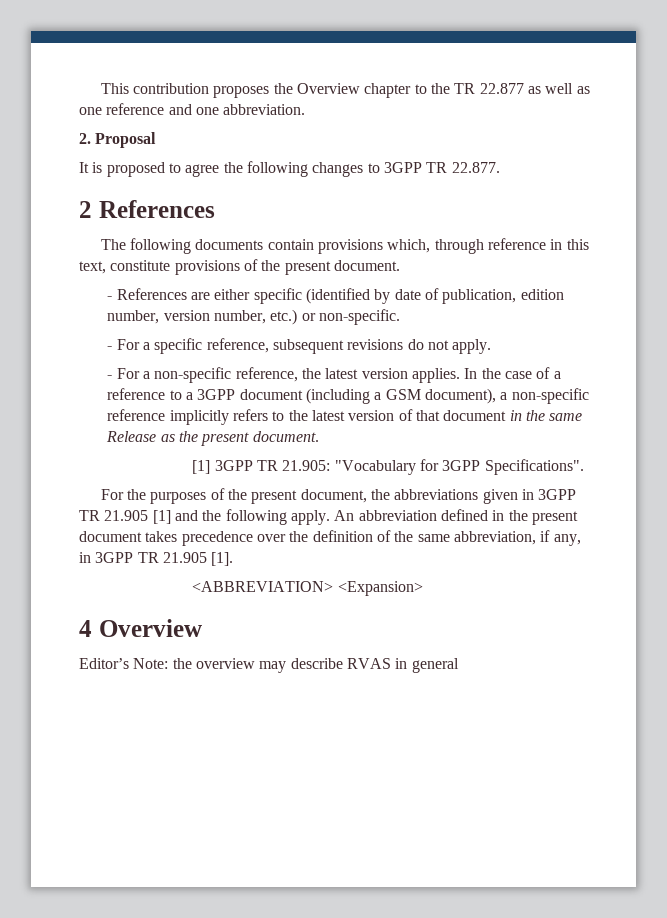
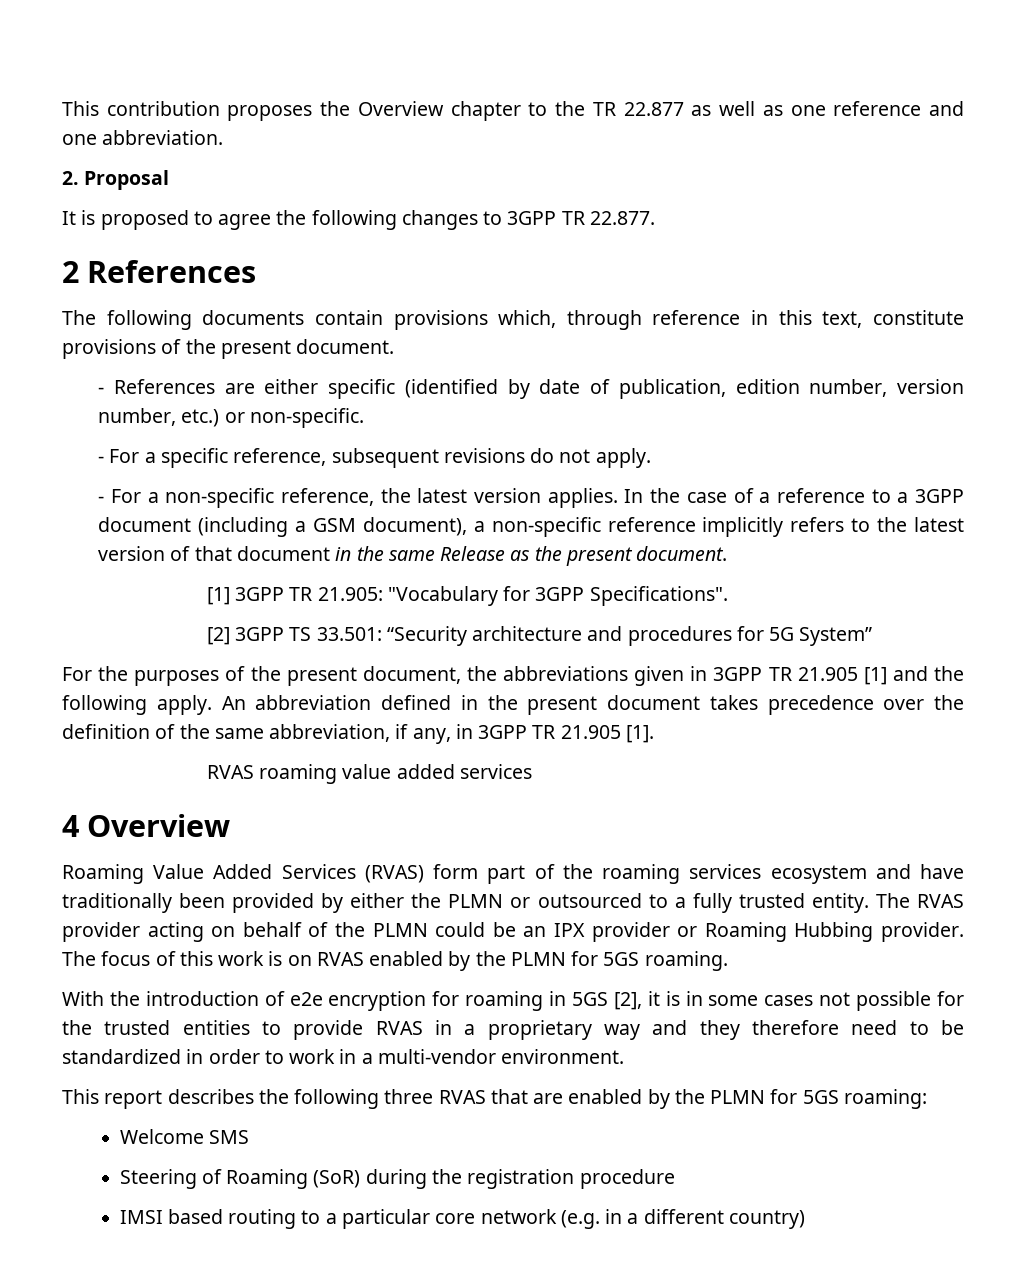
+ [2] 3GPP TS 33.501: “Security architecture and procedures for 5G System”
- <ABBREVIATION> <Expansion>
+ RVAS roaming value added services
  4 Overview
- Editor’s Note: the overview may describe RVAS in general
+ Roaming Value Added Services (RVAS) form part of the roaming services ecosystem and have traditionally been provided by either the PLMN or outsourced to a fully trusted entity. The RVAS provider acting on behalf of the PLMN could be an IPX provider or Roaming Hubbing provider. The focus of this work is on RVAS enabled by the PLMN for 5GS roaming.
+ With the introduction of e2e encryption for roaming in 5GS [2], it is in some cases not possible for the trusted entities to provide RVAS in a proprietary way and they therefore need to be standardized in order to work in a multi-vendor environment.
+ This report describes the following three RVAS that are enabled by the PLMN for 5GS roaming:
+ Welcome SMS
+ Steering of Roaming (SoR) during the registration procedure
+ IMSI based routing to a particular core network (e.g. in a different country)

